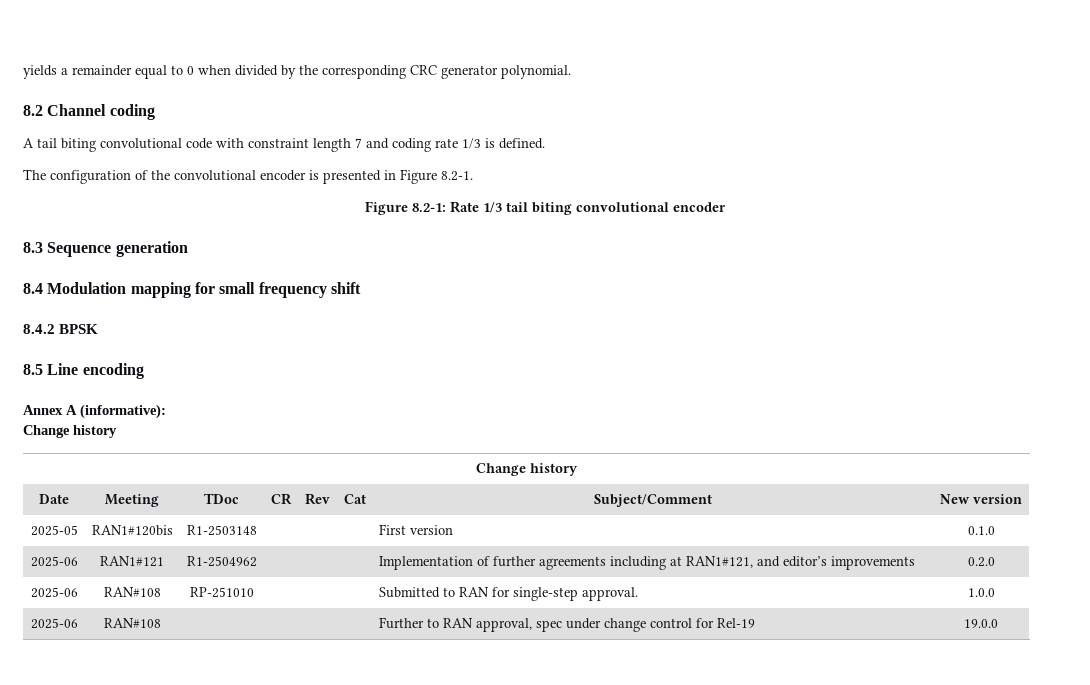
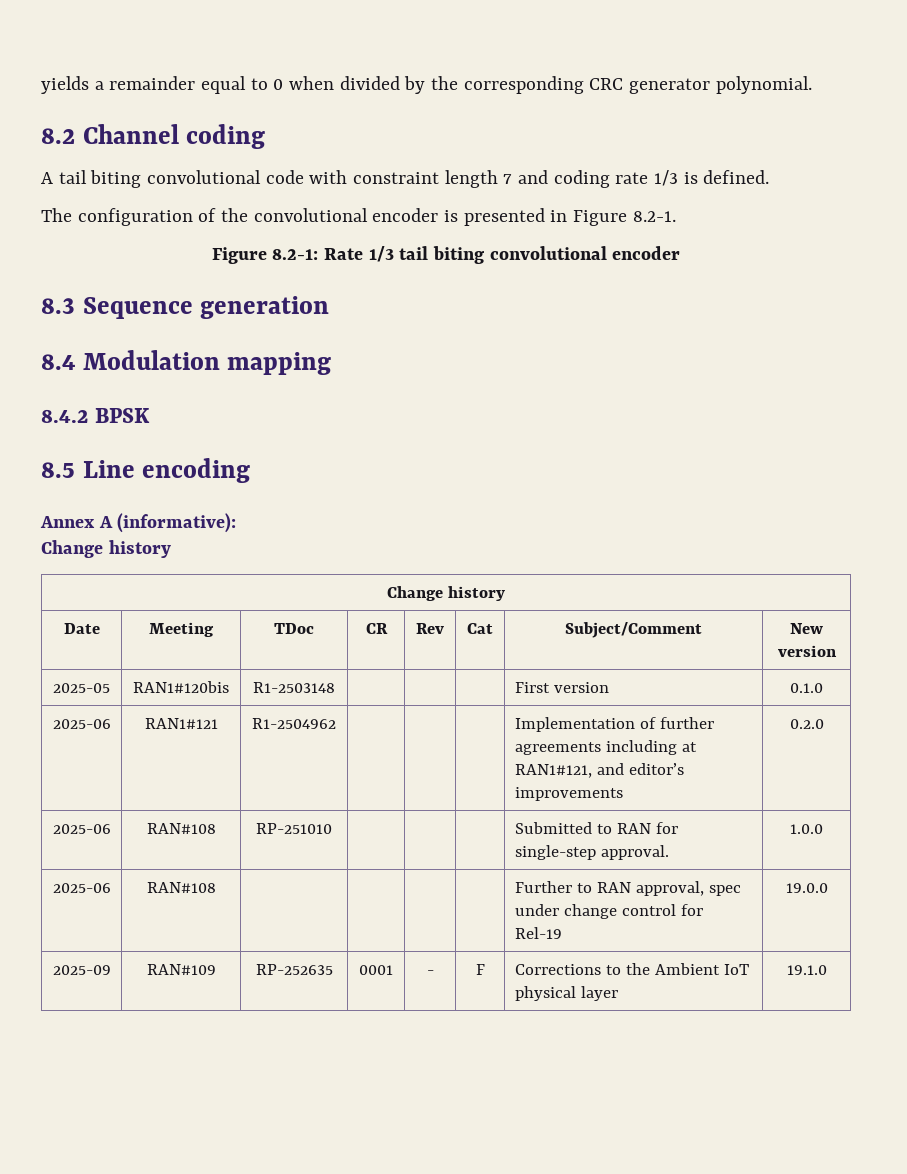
- 8.4 Modulation mapping for small frequency shift
+ 8.4 Modulation mapping
+ 2025-09 | RAN#109 | RP-252635 | 0001 | - | F | Corrections to the Ambient IoT physical layer | 19.1.0

